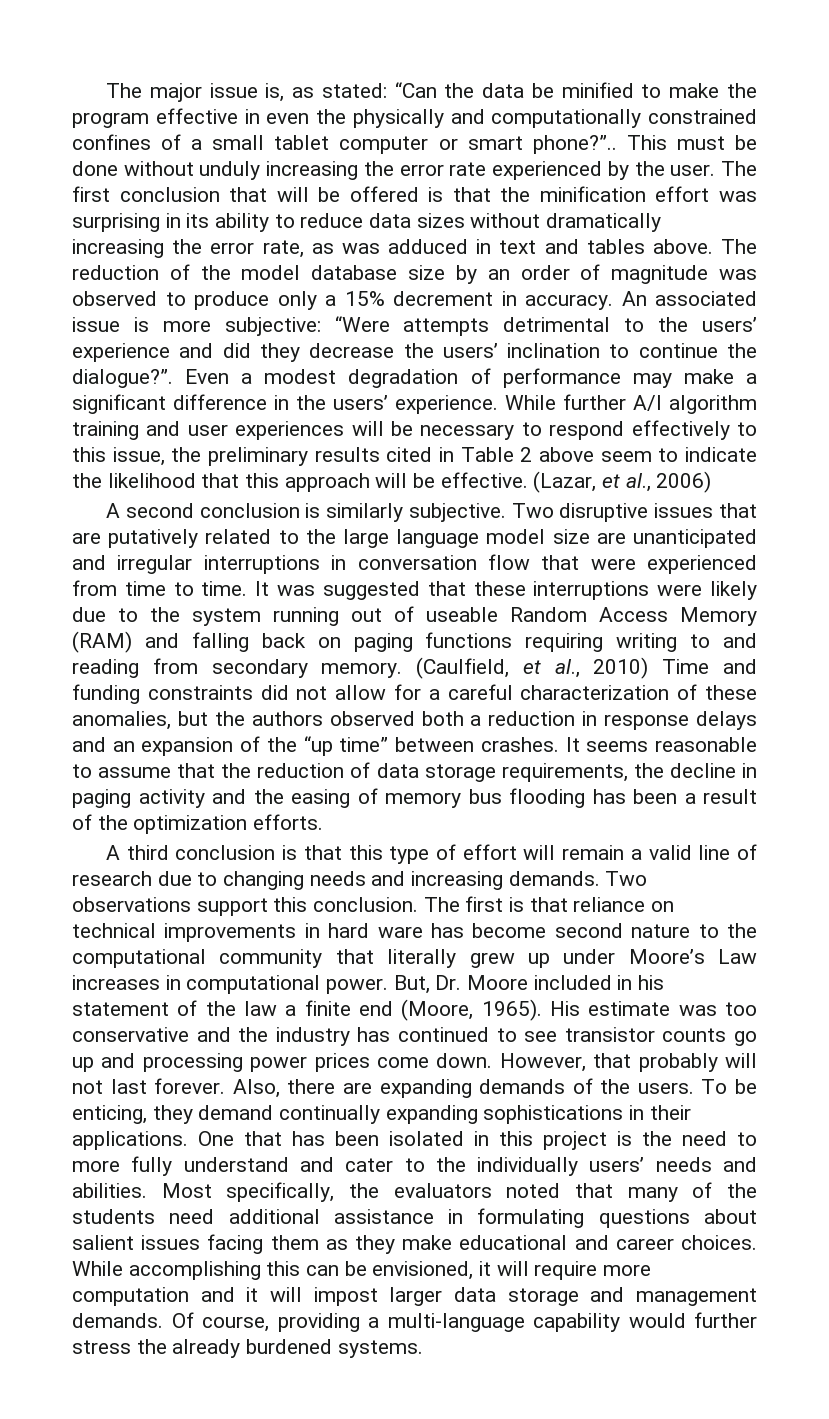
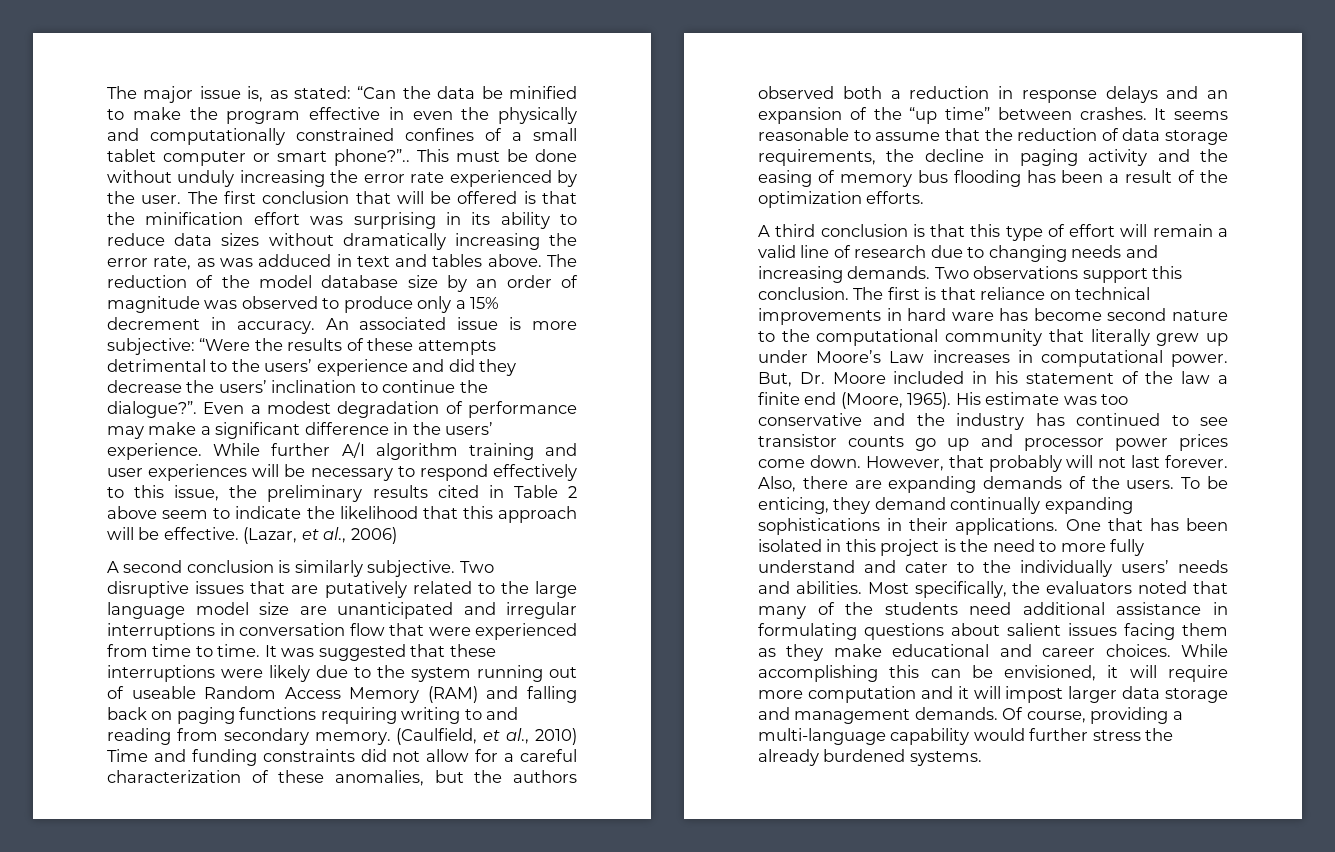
- An associated issue is more subjective: “Were attempts detrimental to the users’ experience and did they decrease the users’ inclination to continue the dialogue?”.
+ An associated issue is more subjective: “Were the results of these attempts detrimental to the users’ experience and did they decrease the users’ inclination to continue the dialogue?”.
- His estimate was too conservative and the industry has continued to see transistor counts go up and processing power prices come down.
+ His estimate was too conservative and the industry has continued to see transistor counts go up and processor power prices come down.

